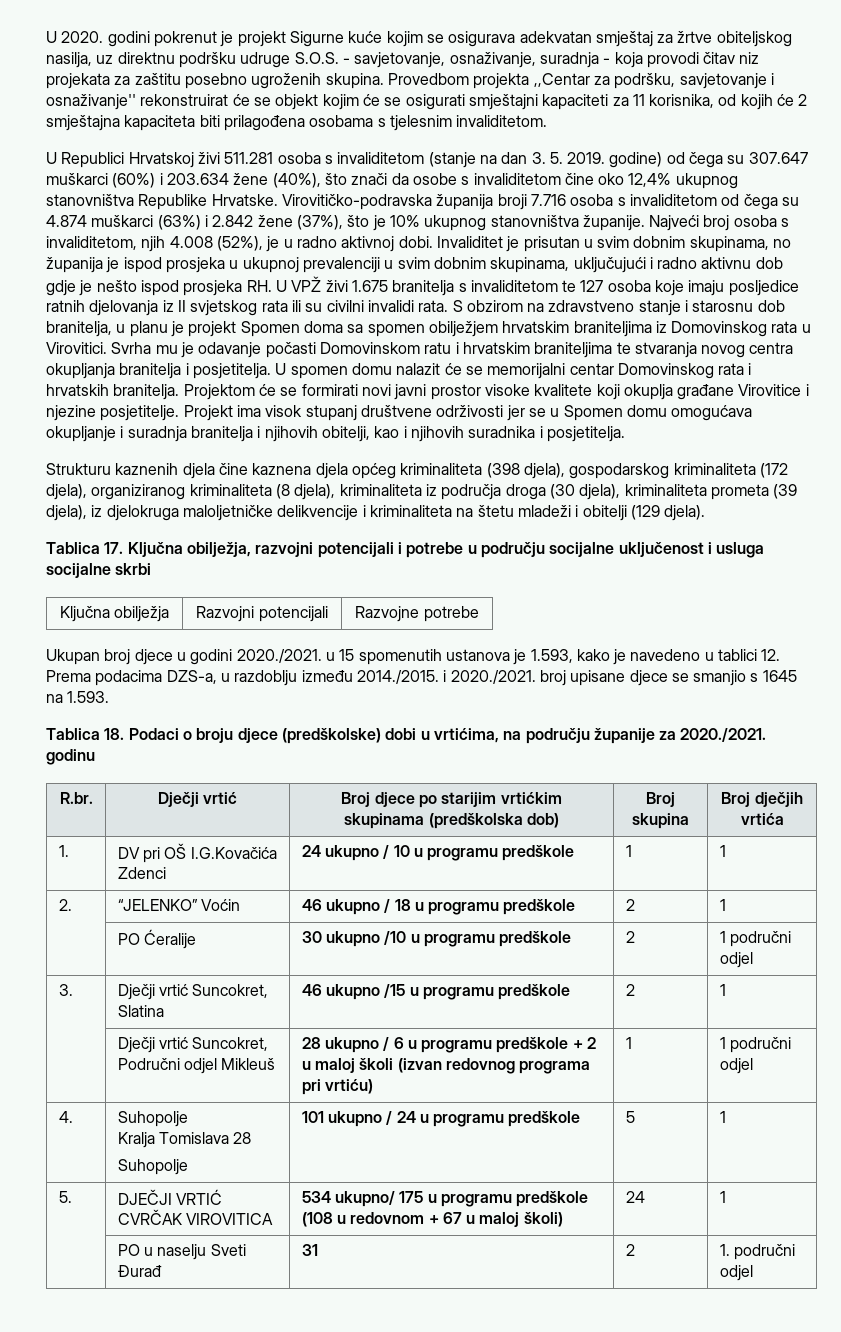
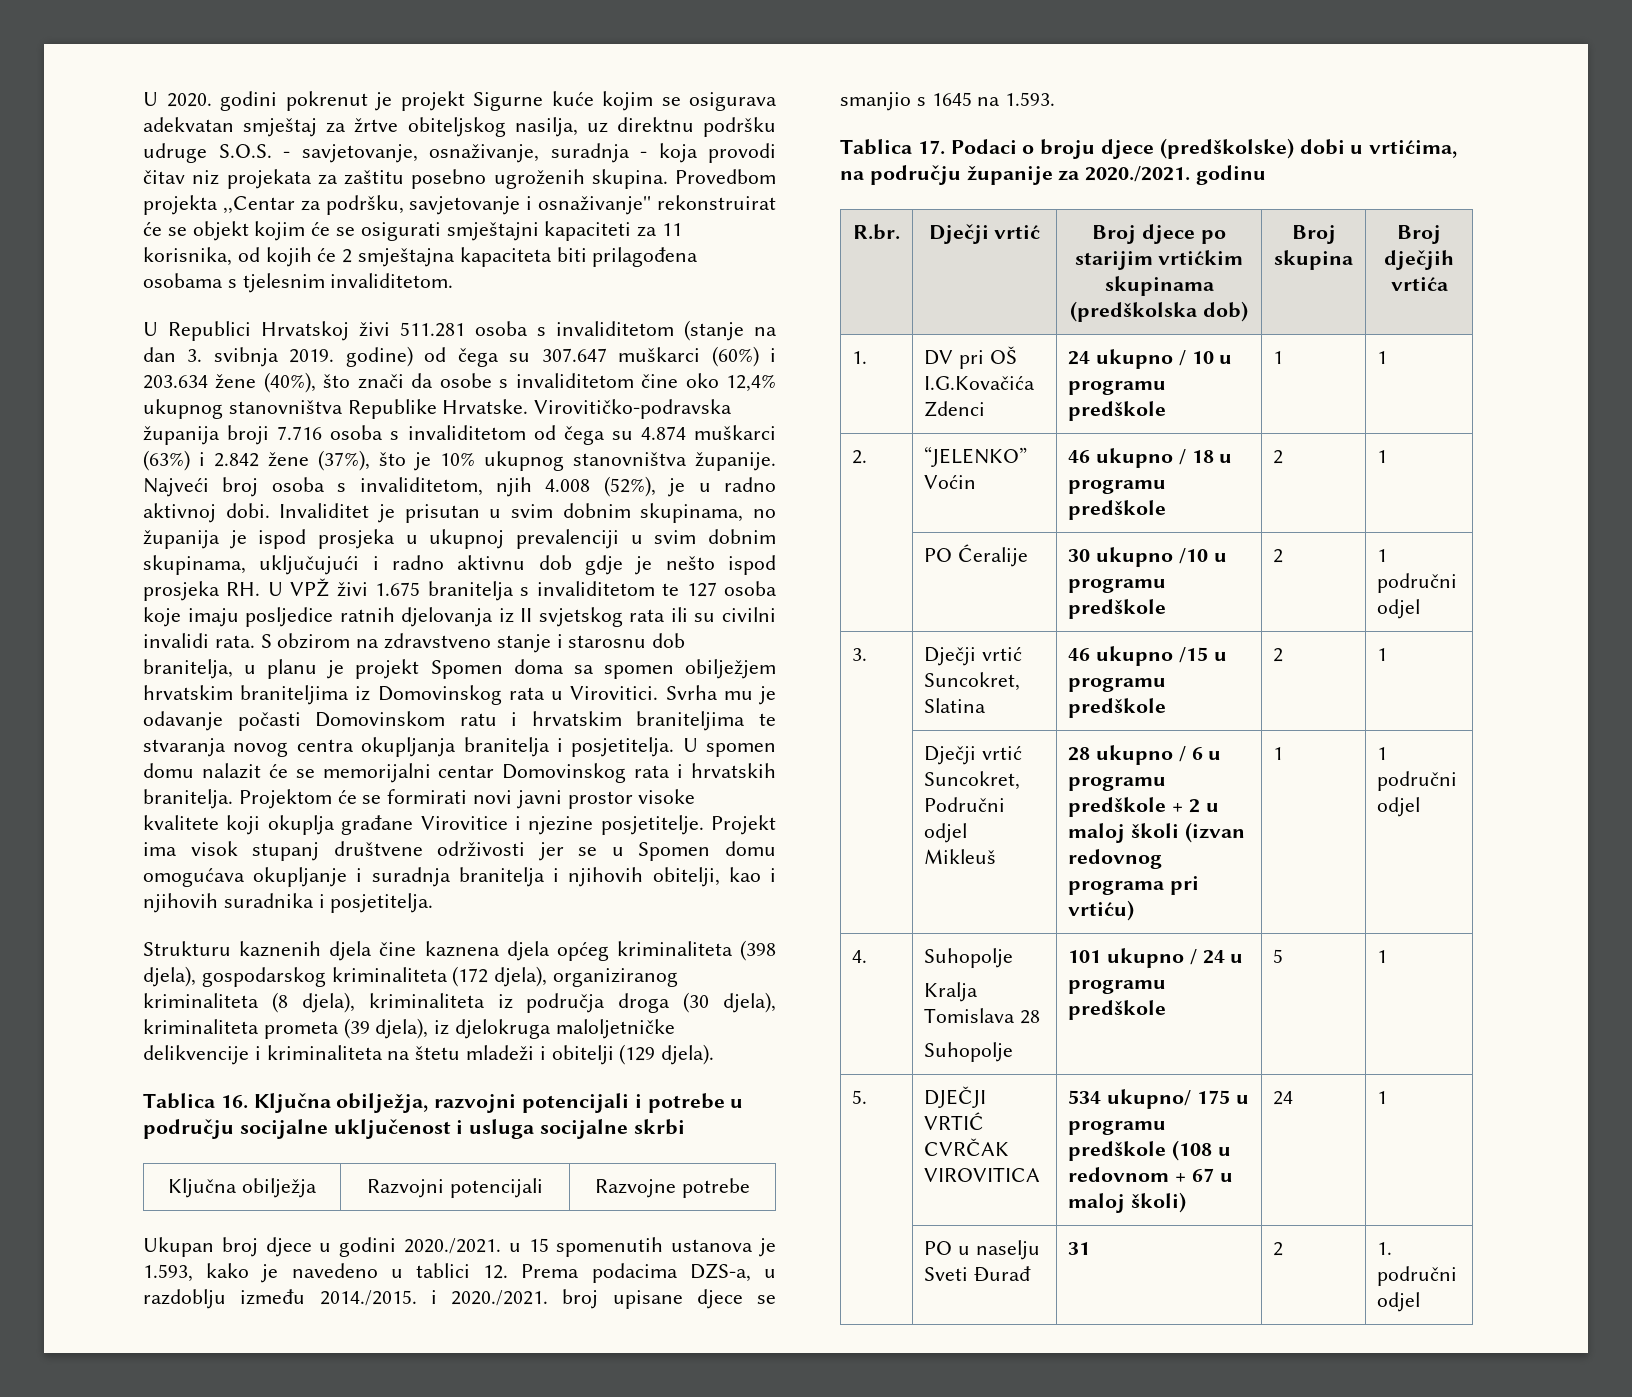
- U Republici Hrvatskoj živi 511.281 osoba s invaliditetom (stanje na dan 3. 5. 2019. godine) od čega su 307.647 muškarci (60%) i 203.634 žene (40%), što znači da osobe s invaliditetom čine oko 12,4% ukupnog stanovništva Republike Hrvatske.
+ U Republici Hrvatskoj živi 511.281 osoba s invaliditetom (stanje na dan 3. svibnja 2019. godine) od čega su 307.647 muškarci (60%) i 203.634 žene (40%), što znači da osobe s invaliditetom čine oko 12,4% ukupnog stanovništva Republike Hrvatske.
- Tablica 17. Ključna obilježja, razvojni potencijali i potrebe u području socijalne uključenost i usluga socijalne skrbi
+ Tablica 16. Ključna obilježja, razvojni potencijali i potrebe u području socijalne uključenost i usluga socijalne skrbi
- Tablica 18. Podaci o broju djece (predškolske) dobi u vrtićima, na području županije za 2020./2021. godinu
+ Tablica 17. Podaci o broju djece (predškolske) dobi u vrtićima, na području županije za 2020./2021. godinu

